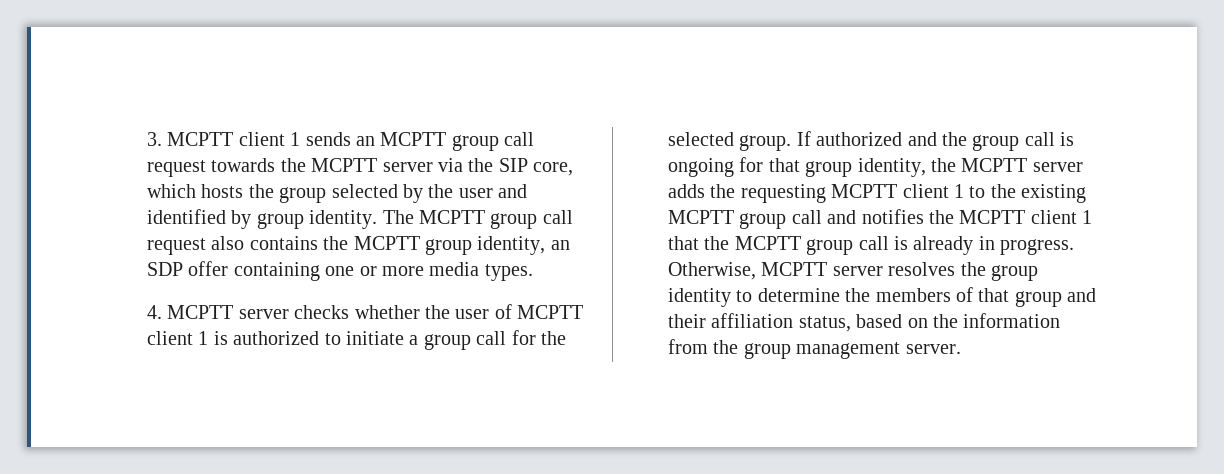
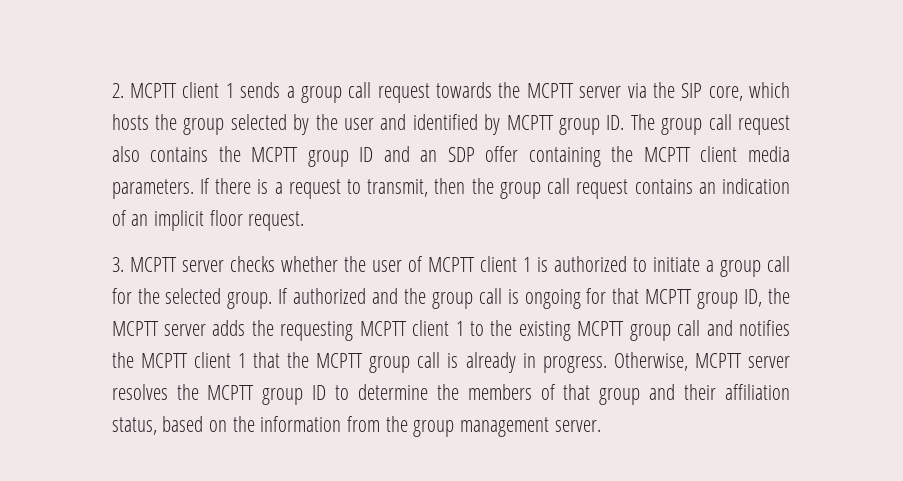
- 3. MCPTT client 1 sends an MCPTT group call request towards the MCPTT server via the SIP core, which hosts the group selected by the user and identified by group identity. The MCPTT group call request also contains the MCPTT group identity, an SDP offer containing one or more media types.
- 4. MCPTT server checks whether the user of MCPTT client 1 is authorized to initiate a group call for the selected group.
+ 2. MCPTT client 1 sends a group call request towards the MCPTT server via the SIP core, which hosts the group selected by the user and identified by MCPTT group ID. The group call request also contains the MCPTT group ID and an SDP offer containing the MCPTT client media parameters. If there is a request to transmit, then the group call request contains an indication of an implicit floor request.
+ 3. MCPTT server checks whether the user of MCPTT client 1 is authorized to initiate a group call for the selected group.
- If authorized and the group call is ongoing for that group identity, the MCPTT server adds the requesting MCPTT client 1 to the existing MCPTT group call and notifies the MCPTT client 1 that the MCPTT group call is already in progress.
+ If authorized and the group call is ongoing for that MCPTT group ID, the MCPTT server adds the requesting MCPTT client 1 to the existing MCPTT group call and notifies the MCPTT client 1 that the MCPTT group call is already in progress.
- Otherwise, MCPTT server resolves the group identity to determine the members of that group and their affiliation status, based on the information from the group management server.
+ Otherwise, MCPTT server resolves the MCPTT group ID to determine the members of that group and their affiliation status, based on the information from the group management server.

